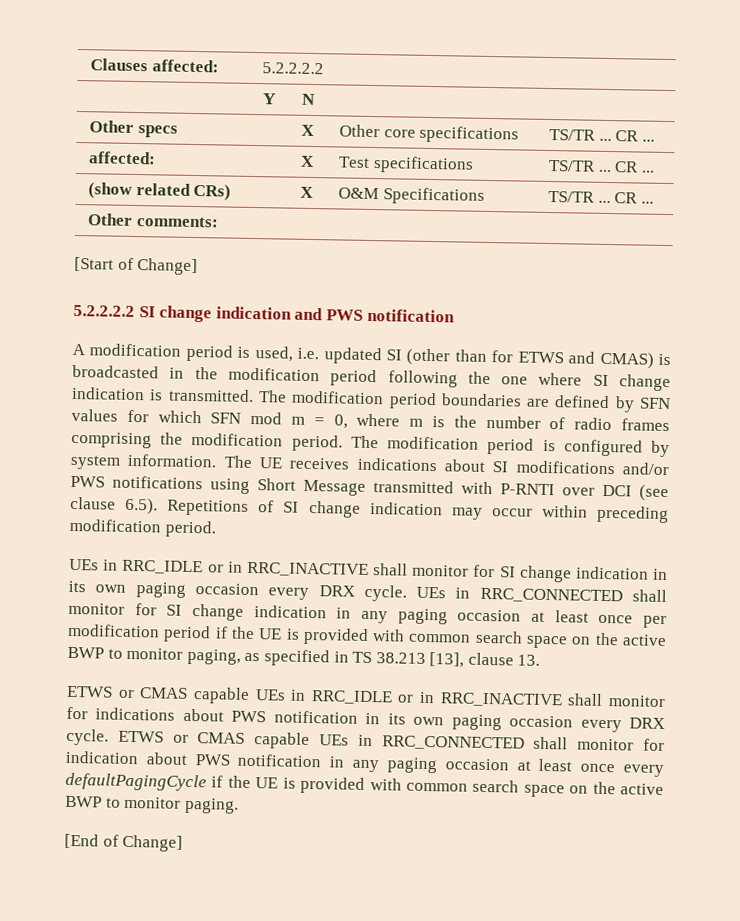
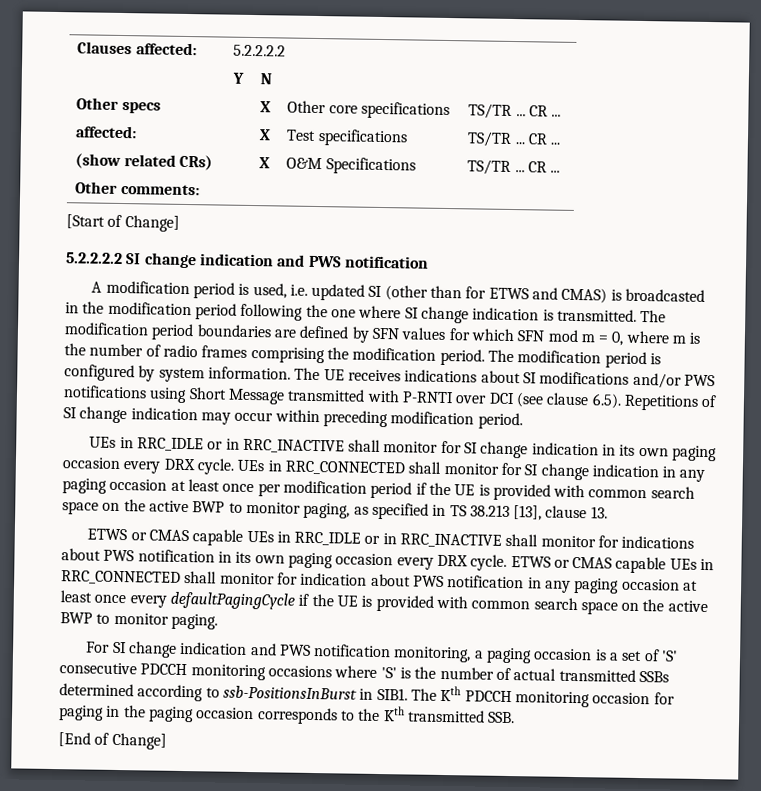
+ For SI change indication and PWS notification monitoring, a paging occasion is a set of 'S' consecutive PDCCH monitoring occasions where 'S' is the number of actual transmitted SSBs determined according to ssb-PositionsInBurst in SIB1. The Kth PDCCH monitoring occasion for paging in the paging occasion corresponds to the Kth transmitted SSB.

